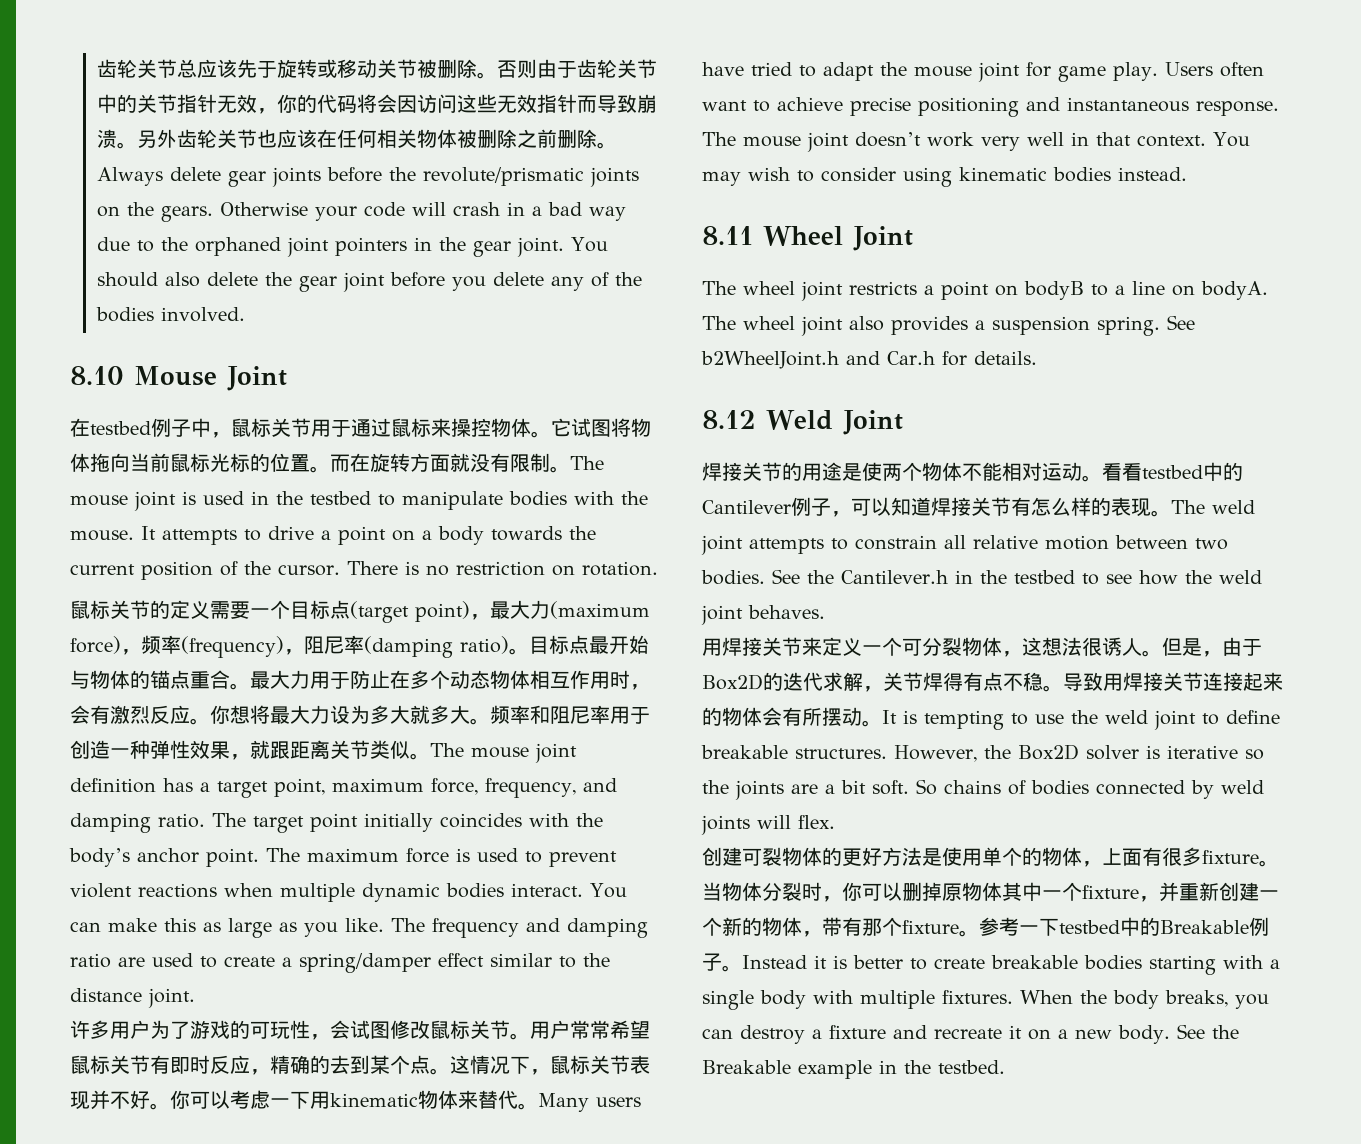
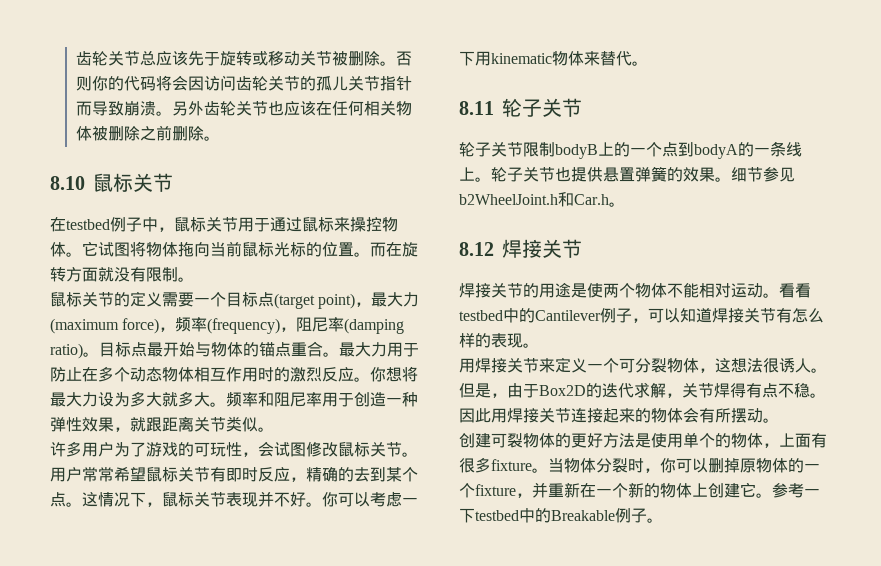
- 否则由于齿轮关节中的关节指针无效，你的代码将会因访问这些无效指针而导致崩溃。
+ 否则你的代码将会因访问齿轮关节的孤儿关节指针而导致崩溃。
- Always delete gear joints before the revolute/prismatic joints on the gears. Otherwise your code will crash in a bad way due to the orphaned joint pointers in the gear joint. You should also delete the gear joint before you delete any of the bodies involved.
- 8.10 Mouse Joint
+ 8.10鼠标关节
- The mouse joint is used in the testbed to manipulate bodies with the mouse. It attempts to drive a point on a body towards the current position of the cursor. There is no restriction on rotation.
- 最大力用于防止在多个动态物体相互作用时，会有激烈反应。
+ 最大力用于防止在多个动态物体相互作用时的激烈反应。
- The mouse joint definition has a target point, maximum force, frequency, and damping ratio. The target point initially coincides with the body’s anchor point. The maximum force is used to prevent violent reactions when multiple dynamic bodies interact. You can make this as large as you like. The frequency and damping ratio are used to create a spring/damper effect similar to the distance joint.
- 你可以考虑一下用kinematic物体来替代。Many users have tried to adapt the mouse joint for game play. Users often want to achieve precise positioning and instantaneous response. The mouse joint doesn’t work very well in that context. You may wish to consider using kinematic bodies instead.
- 8.11 Wheel Joint
- The wheel joint restricts a point on bodyB to a line on bodyA. The wheel joint also provides a suspension spring. See b2WheelJoint.h and Car.h for details.
+ 你可以考虑一下用kinematic物体来替代。
+ 8.11轮子关节
+ 轮子关节限制bodyB上的一个点到bodyA的一条线上。轮子关节也提供悬置弹簧的效果。细节参见b2WheelJoint.h和Car.h。
- 8.12 Weld Joint
+ 8.12焊接关节
- The weld joint attempts to constrain all relative motion between two bodies. See the Cantilever.h in the testbed to see how the weld joint behaves.
- 导致用焊接关节连接起来的物体会有所摆动。It is tempting to use the weld joint to define breakable structures. However, the Box2D solver is iterative so the joints are a bit soft. So chains of bodies connected by weld joints will flex.
+ 因此用焊接关节连接起来的物体会有所摆动。
- 当物体分裂时，你可以删掉原物体其中一个fixture，并重新创建一个新的物体，带有那个fixture。
+ 当物体分裂时，你可以删掉原物体的一个fixture，并重新在一个新的物体上创建它。
- Instead it is better to create breakable bodies starting with a single body with multiple fixtures. When the body breaks, you can destroy a fixture and recreate it on a new body. See the Breakable example in the testbed.

